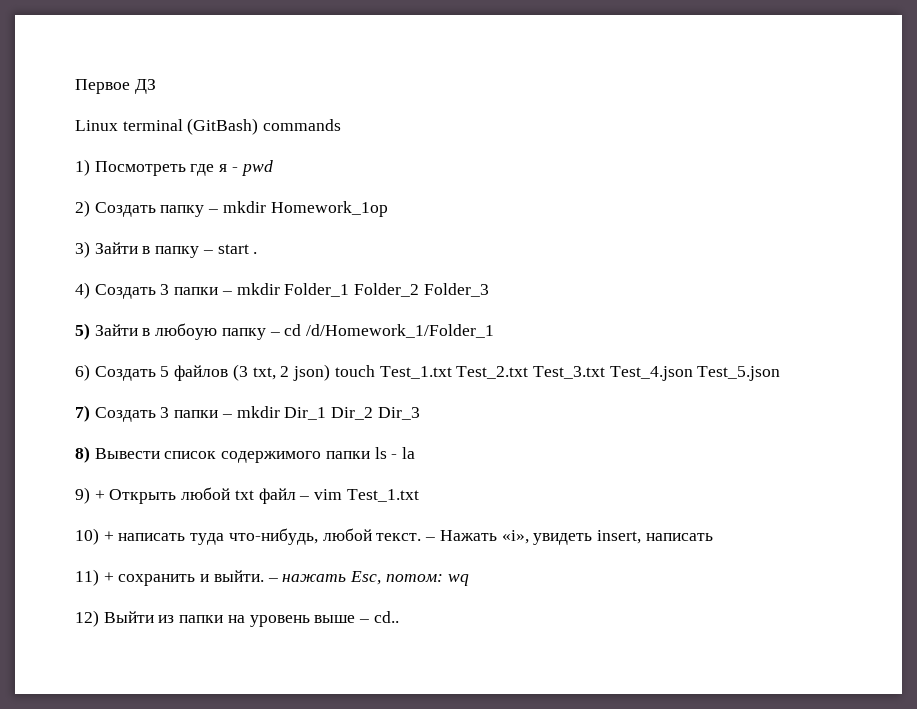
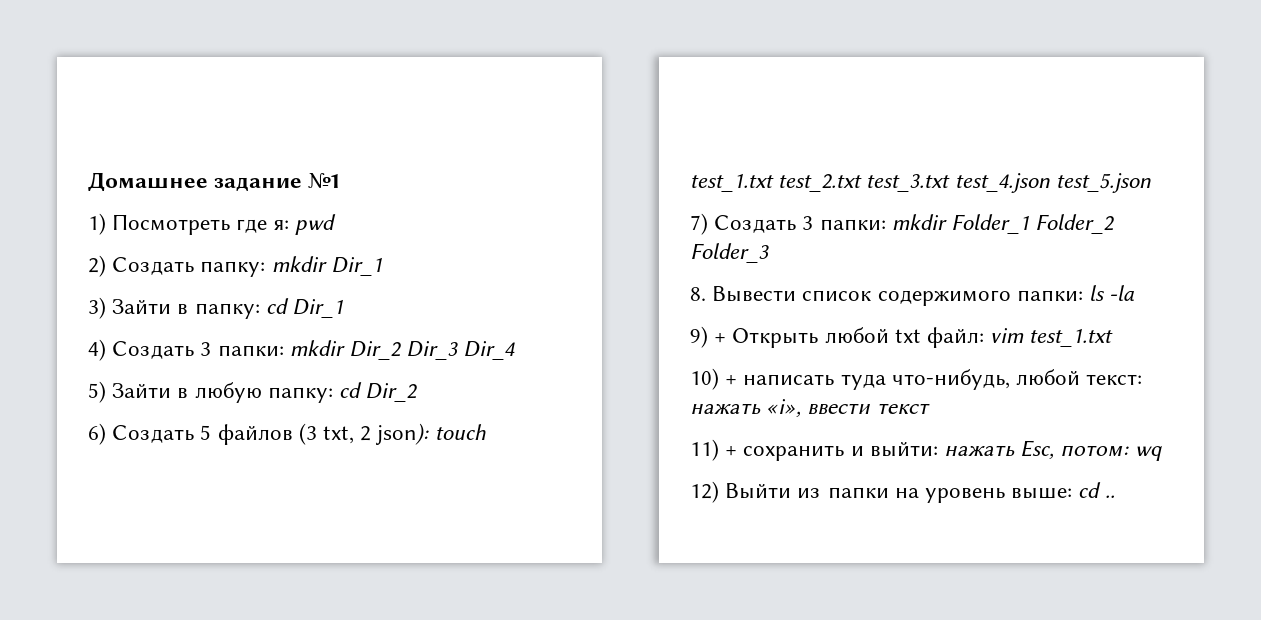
- Первое ДЗ
- Linux terminal (GitBash) commands
+ Домашнее задание №1
- 1) Посмотреть где я - pwd
+ 1) Посмотреть где я: pwd
- 2) Создать папку – mkdir Homework_1op
+ 2) Создать папку: mkdir Dir_1
- 3) Зайти в папку – start .
+ 3) Зайти в папку: cd Dir_1
- 4) Создать 3 папки – mkdir Folder_1 Folder_2 Folder_3
- 5) Зайти в любоую папку – cd /d/Homework_1/Folder_1
+ 4) Создать 3 папки: mkdir Dir_2 Dir_3 Dir_4
+ 5) Зайти в любую папку: cd Dir_2
- 6) Создать 5 файлов (3 txt, 2 json) touch Test_1.txt Test_2.txt Test_3.txt Test_4.json Test_5.json
- 7) Создать 3 папки – mkdir Dir_1 Dir_2 Dir_3
- 8) Вывести список содержимого папки ls - la
+ 6) Создать 5 файлов (3 txt, 2 json): touch test_1.txt test_2.txt test_3.txt test_4.json test_5.json
+ 7) Создать 3 папки: mkdir Folder_1 Folder_2 Folder_3
+ 8. Вывести список содержимого папки: ls -la
- 9) + Открыть любой txt файл – vim Test_1.txt
+ 9) + Открыть любой txt файл: vim test_1.txt
- 10) + написать туда что-нибудь, любой текст. – Нажать «i», увидеть insert, написать
+ 10) + написать туда что-нибудь, любой текст: нажать «i», ввести текст
- 11) + сохранить и выйти. – нажать Esc, потом: wq
+ 11) + сохранить и выйти: нажать Esc, потом: wq
- 12) Выйти из папки на уровень выше – cd..
+ 12) Выйти из папки на уровень выше: cd ..

